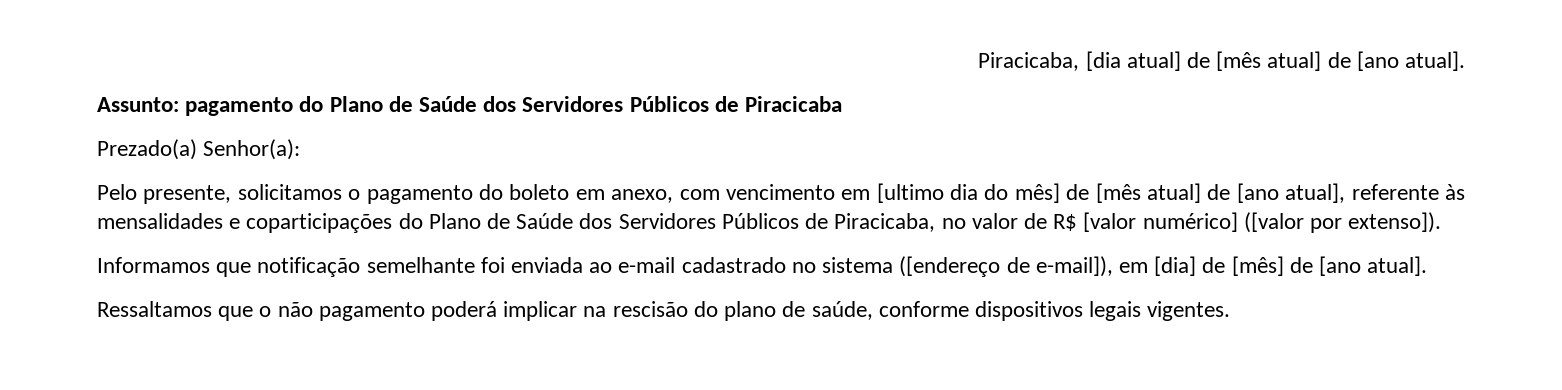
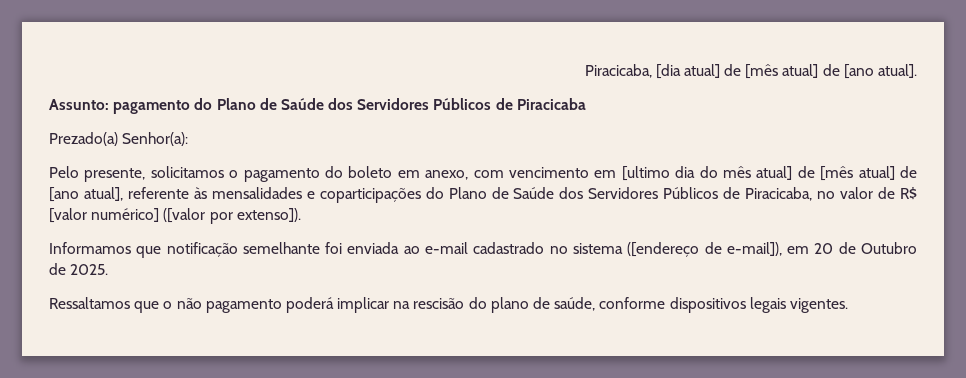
- Pelo presente, solicitamos o pagamento do boleto em anexo, com vencimento em [ultimo dia do mês] de [mês atual] de [ano atual], referente às mensalidades e coparticipações do Plano de Saúde dos Servidores Públicos de Piracicaba, no valor de R$ [valor numérico] ([valor por extenso]).
+ Pelo presente, solicitamos o pagamento do boleto em anexo, com vencimento em [ultimo dia do mês atual] de [mês atual] de [ano atual], referente às mensalidades e coparticipações do Plano de Saúde dos Servidores Públicos de Piracicaba, no valor de R$ [valor numérico] ([valor por extenso]).
- Informamos que notificação semelhante foi enviada ao e-mail cadastrado no sistema ([endereço de e-mail]), em [dia] de [mês] de [ano atual].
+ Informamos que notificação semelhante foi enviada ao e-mail cadastrado no sistema ([endereço de e-mail]), em 20 de Outubro de 2025.

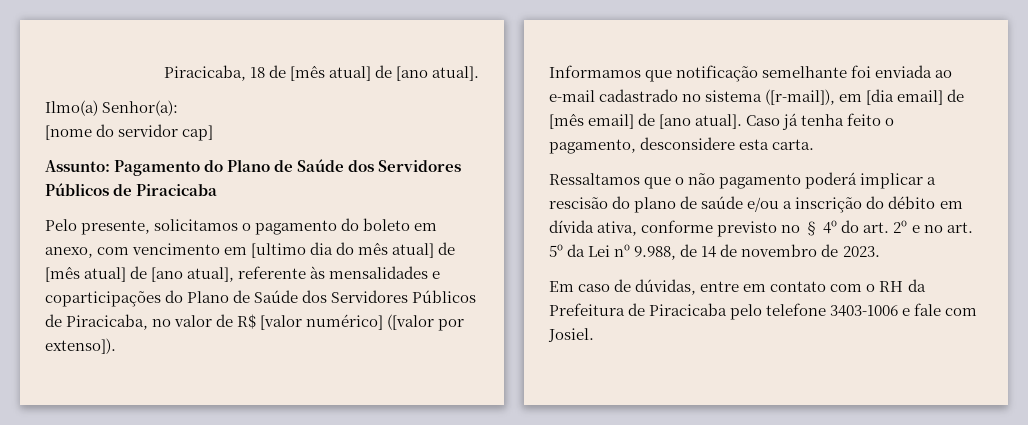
- Piracicaba, [dia atual] de [mês atual] de [ano atual].
+ Piracicaba, 18 de [mês atual] de [ano atual].
+ Ilmo(a) Senhor(a):
+ [nome do servidor cap]
- Assunto: pagamento do Plano de Saúde dos Servidores Públicos de Piracicaba
+ Assunto: Pagamento do Plano de Saúde dos Servidores Públicos de Piracicaba
- Prezado(a) Senhor(a):
- Informamos que notificação semelhante foi enviada ao e-mail cadastrado no sistema ([endereço de e-mail]), em 20 de Outubro de 2025.
+ Informamos que notificação semelhante foi enviada ao e-mail cadastrado no sistema ([r-mail]), em [dia email] de [mês email] de [ano atual]. Caso já tenha feito o pagamento, desconsidere esta carta.
- Ressaltamos que o não pagamento poderá implicar na rescisão do plano de saúde, conforme dispositivos legais vigentes.
+ Ressaltamos que o não pagamento poderá implicar a rescisão do plano de saúde e/ou a inscrição do débito em dívida ativa, conforme previsto no § 4º do art. 2º e no art. 5º da Lei nº 9.988, de 14 de novembro de 2023.
+ Em caso de dúvidas, entre em contato com o RH da Prefeitura de Piracicaba pelo telefone 3403-1006 e fale com Josiel.

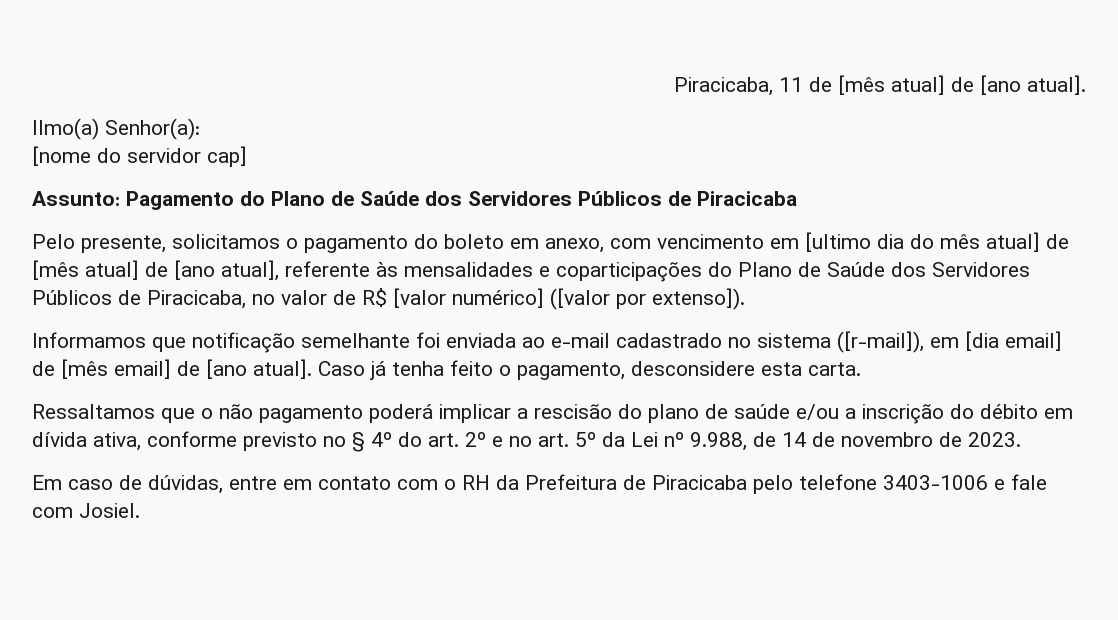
- Piracicaba, 18 de [mês atual] de [ano atual].
+ Piracicaba, 11 de [mês atual] de [ano atual].

